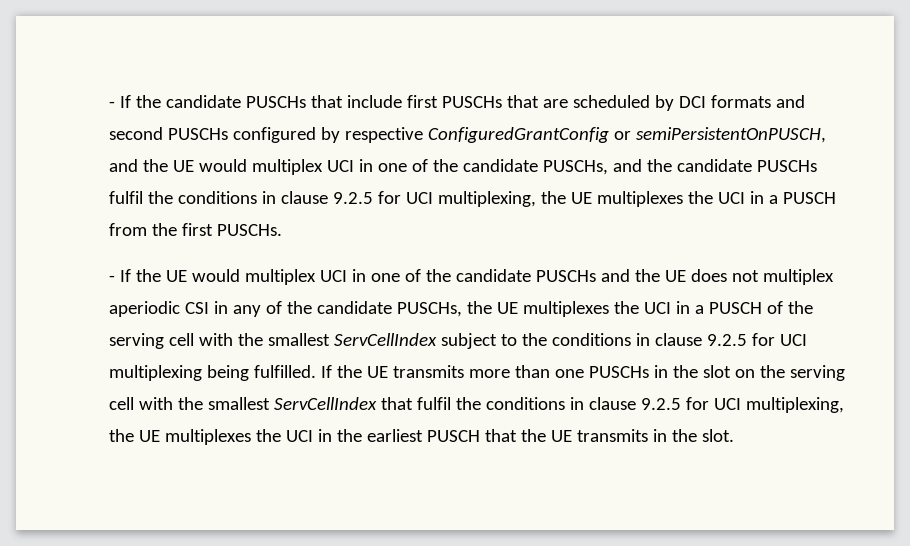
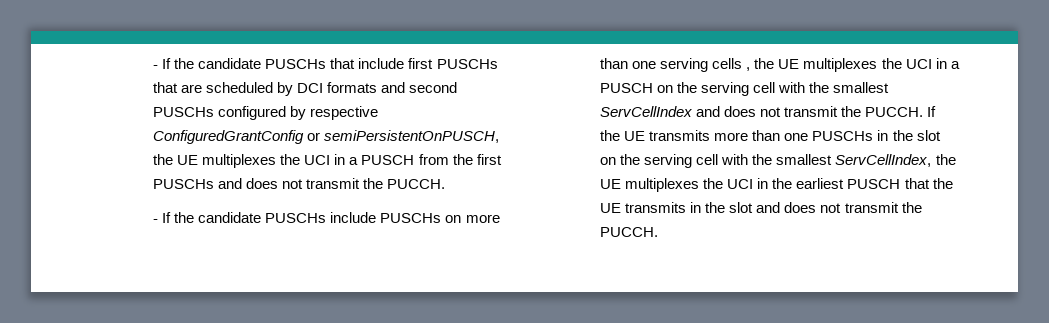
- - If the candidate PUSCHs that include first PUSCHs that are scheduled by DCI formats and second PUSCHs configured by respective ConfiguredGrantConfig or semiPersistentOnPUSCH, and the UE would multiplex UCI in one of the candidate PUSCHs, and the candidate PUSCHs fulfil the conditions in clause 9.2.5 for UCI multiplexing, the UE multiplexes the UCI in a PUSCH from the first PUSCHs.
- - If the UE would multiplex UCI in one of the candidate PUSCHs and the UE does not multiplex aperiodic CSI in any of the candidate PUSCHs, the UE multiplexes the UCI in a PUSCH of the serving cell with the smallest ServCellIndex subject to the conditions in clause 9.2.5 for UCI multiplexing being fulfilled.
+ - If the candidate PUSCHs that include first PUSCHs that are scheduled by DCI formats and second PUSCHs configured by respective ConfiguredGrantConfig or semiPersistentOnPUSCH, the UE multiplexes the UCI in a PUSCH from the first PUSCHs and does not transmit the PUCCH.
+ - If the candidate PUSCHs include PUSCHs on more than one serving cells , the UE multiplexes the UCI in a PUSCH on the serving cell with the smallest ServCellIndex and does not transmit the PUCCH.
- If the UE transmits more than one PUSCHs in the slot on the serving cell with the smallest ServCellIndex that fulfil the conditions in clause 9.2.5 for UCI multiplexing, the UE multiplexes the UCI in the earliest PUSCH that the UE transmits in the slot.
+ If the UE transmits more than one PUSCHs in the slot on the serving cell with the smallest ServCellIndex, the UE multiplexes the UCI in the earliest PUSCH that the UE transmits in the slot and does not transmit the PUCCH.

